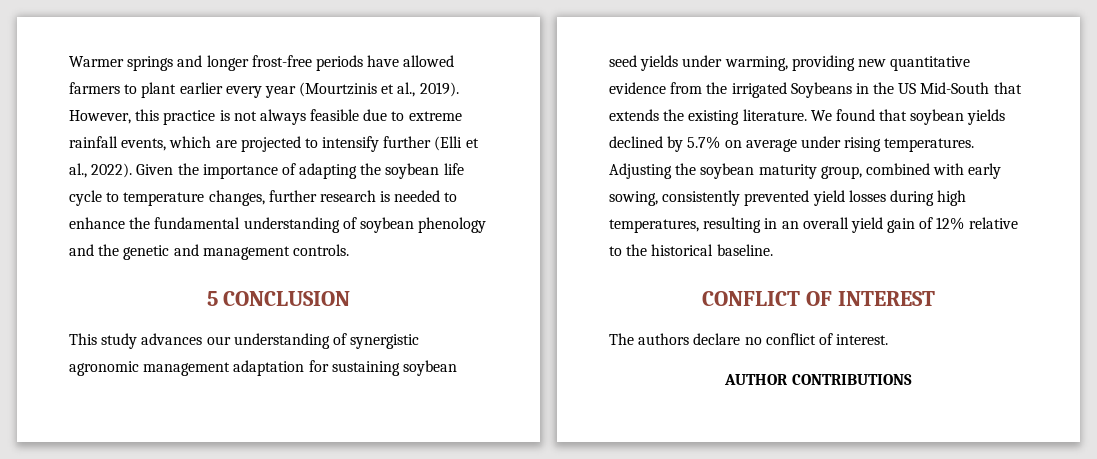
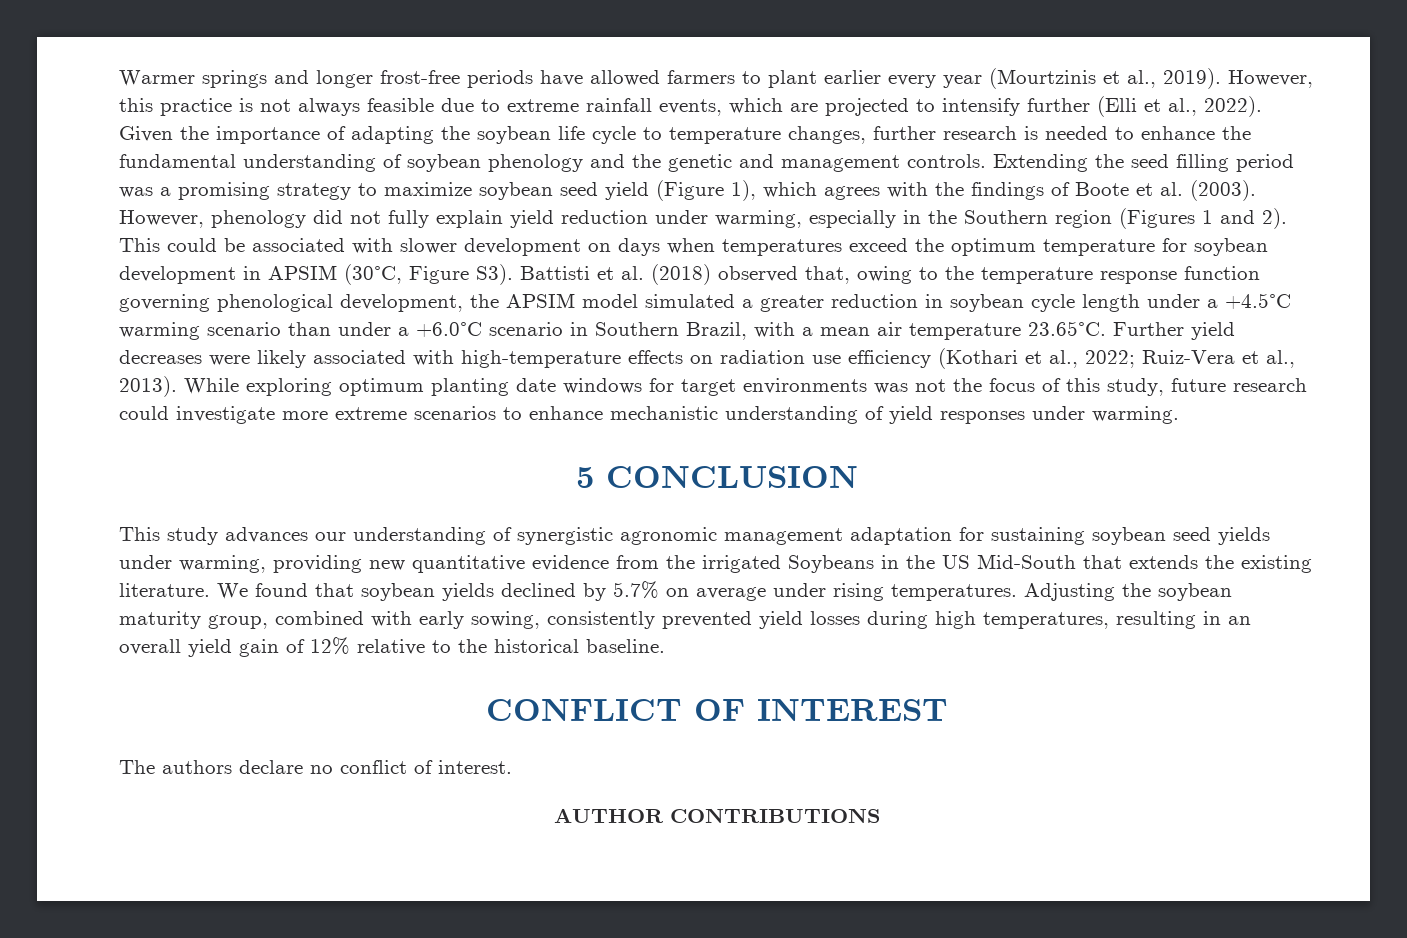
+ Extending the seed filling period was a promising strategy to maximize soybean seed yield (Figure 1), which agrees with the findings of Boote et al. (2003). However, phenology did not fully explain yield reduction under warming, especially in the Southern region (Figures 1 and 2). This could be associated with slower development on days when temperatures exceed the optimum temperature for soybean development in APSIM (30°C, Figure S3). Battisti et al. (2018) observed that, owing to the temperature response function governing phenological development, the APSIM model simulated a greater reduction in soybean cycle length under a +4.5°C warming scenario than under a +6.0°C scenario in Southern Brazil, with a mean air temperature 23.65°C. Further yield decreases were likely associated with high-temperature effects on radiation use efficiency (Kothari et al., 2022; Ruiz-Vera et al., 2013). While exploring optimum planting date windows for target environments was not the focus of this study, future research could investigate more extreme scenarios to enhance mechanistic understanding of yield responses under warming.

